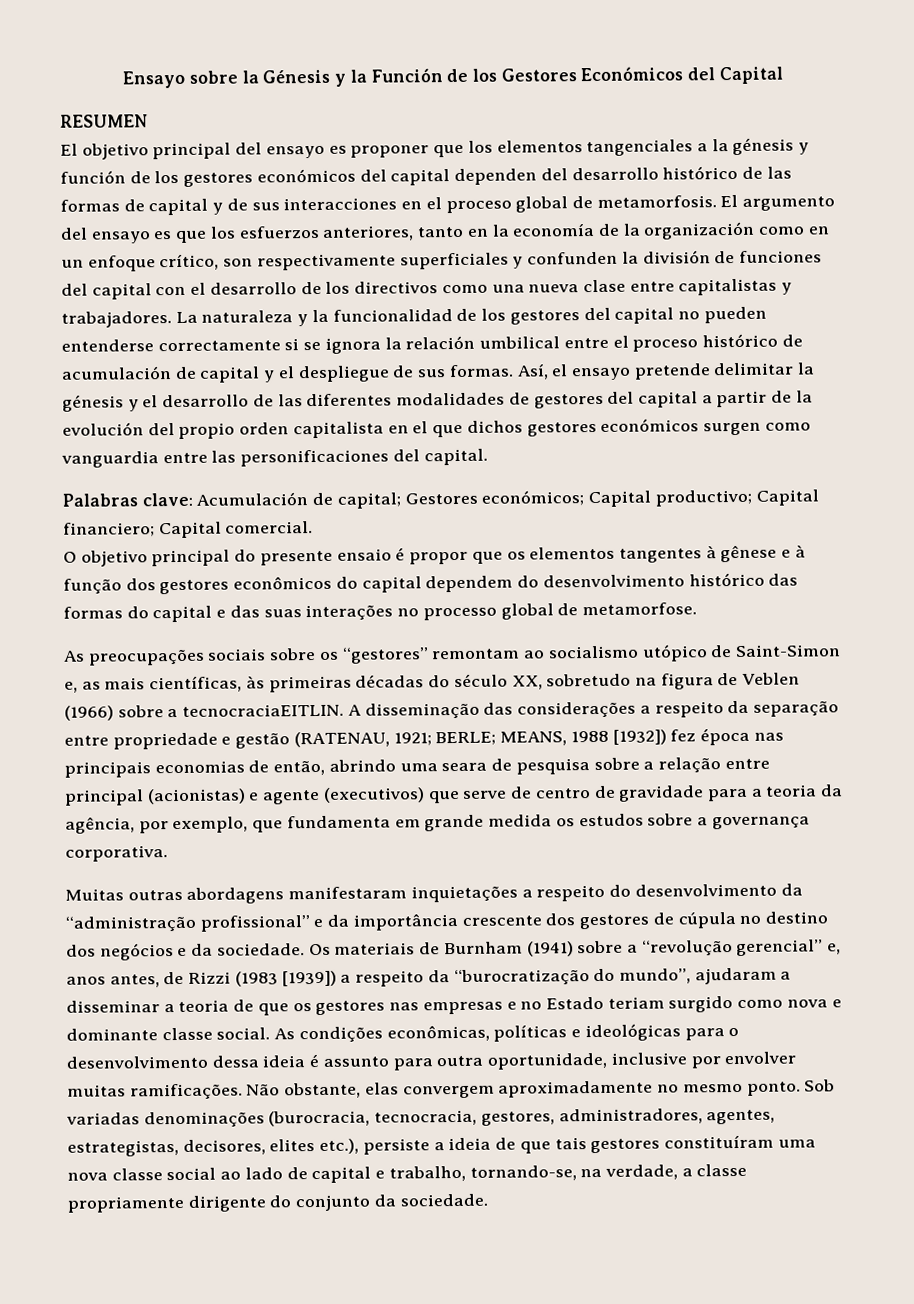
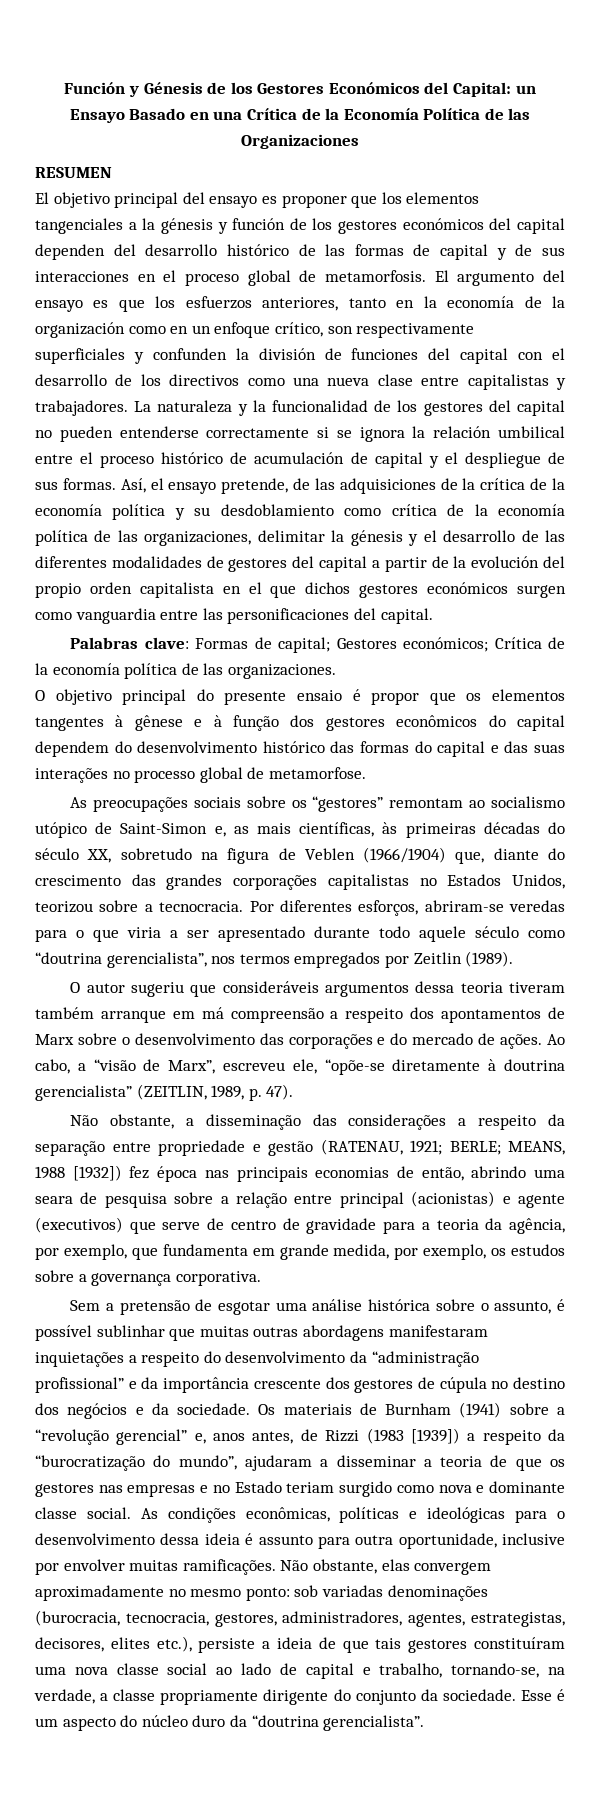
- Ensayo sobre la Génesis y la Función de los Gestores Económicos del Capital
+ Función y Génesis de los Gestores Económicos del Capital: un Ensayo Basado en una Crítica de la Economía Política de las Organizaciones
- Así, el ensayo pretende delimitar la génesis y el desarrollo de las diferentes modalidades de gestores del capital a partir de la evolución del propio orden capitalista en el que dichos gestores económicos surgen como vanguardia entre las personificaciones del capital.
+ Así, el ensayo pretende, de las adquisiciones de la crítica de la economía política y su desdoblamiento como crítica de la economía política de las organizaciones, delimitar la génesis y el desarrollo de las diferentes modalidades de gestores del capital a partir de la evolución del propio orden capitalista en el que dichos gestores económicos surgen como vanguardia entre las personificaciones del capital.
- Palabras clave: Acumulación de capital; Gestores económicos; Capital productivo; Capital financiero; Capital comercial.
+ Palabras clave: Formas de capital; Gestores económicos; Crítica de la economía política de las organizaciones.
- As preocupações sociais sobre os “gestores” remontam ao socialismo utópico de Saint-Simon e, as mais científicas, às primeiras décadas do século XX, sobretudo na figura de Veblen (1966) sobre a tecnocraciaEITLIN. A disseminação das considerações a respeito da separação entre propriedade e gestão (RATENAU, 1921;
+ As preocupações sociais sobre os “gestores” remontam ao socialismo utópico de Saint-Simon e, as mais científicas, às primeiras décadas do século XX, sobretudo na figura de Veblen (1966/1904) que, diante do crescimento das grandes corporações capitalistas no Estados Unidos, teorizou sobre a tecnocracia. Por diferentes esforços, abriram-se veredas para o que viria a ser apresentado durante todo aquele século como “doutrina gerencialista”, nos termos empregados por Zeitlin (1989).
+ O autor sugeriu que consideráveis argumentos dessa teoria tiveram também arranque em má compreensão a respeito dos apontamentos de Marx sobre o desenvolvimento das corporações e do mercado de ações. Ao cabo, a “visão de Marx”, escreveu ele, “opõe-se diretamente à doutrina gerencialista” (ZEITLIN, 1989, p. 47).
+ Não obstante, a disseminação das considerações a respeito da separação entre propriedade e gestão (RATENAU, 1921;
- MEANS, 1988 [1932]) fez época nas principais economias de então, abrindo uma seara de pesquisa sobre a relação entre principal (acionistas) e agente (executivos) que serve de centro de gravidade para a teoria da agência, por exemplo, que fundamenta em grande medida os estudos sobre a governança corporativa.
+ MEANS, 1988 [1932]) fez época nas principais economias de então, abrindo uma seara de pesquisa sobre a relação entre principal (acionistas) e agente (executivos) que serve de centro de gravidade para a teoria da agência, por exemplo, que fundamenta em grande medida, por exemplo, os estudos sobre a governança corporativa.
- Muitas outras abordagens manifestaram inquietações a respeito do desenvolvimento da “administração profissional” e da importância crescente dos gestores de cúpula no destino dos negócios e da sociedade.
+ Sem a pretensão de esgotar uma análise histórica sobre o assunto, é possível sublinhar que muitas outras abordagens manifestaram inquietações a respeito do desenvolvimento da “administração profissional” e da importância crescente dos gestores de cúpula no destino dos negócios e da sociedade.
- Não obstante, elas convergem aproximadamente no mesmo ponto. Sob variadas denominações (burocracia, tecnocracia, gestores, administradores, agentes, estrategistas, decisores, elites etc.), persiste a ideia de que tais gestores constituíram uma nova classe social ao lado de capital e trabalho, tornando-se, na verdade, a classe propriamente dirigente do conjunto da sociedade.
+ Não obstante, elas convergem aproximadamente no mesmo ponto: sob variadas denominações (burocracia, tecnocracia, gestores, administradores, agentes, estrategistas, decisores, elites etc.), persiste a ideia de que tais gestores constituíram uma nova classe social ao lado de capital e trabalho, tornando-se, na verdade, a classe propriamente dirigente do conjunto da sociedade.
+ Esse é um aspecto do núcleo duro da “doutrina gerencialista”.

